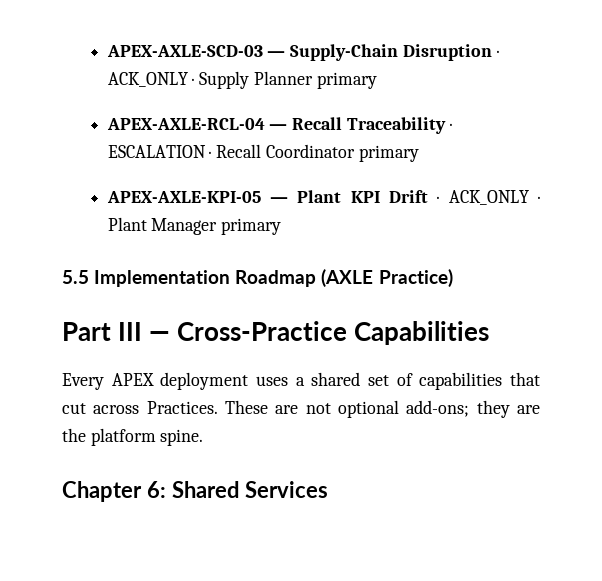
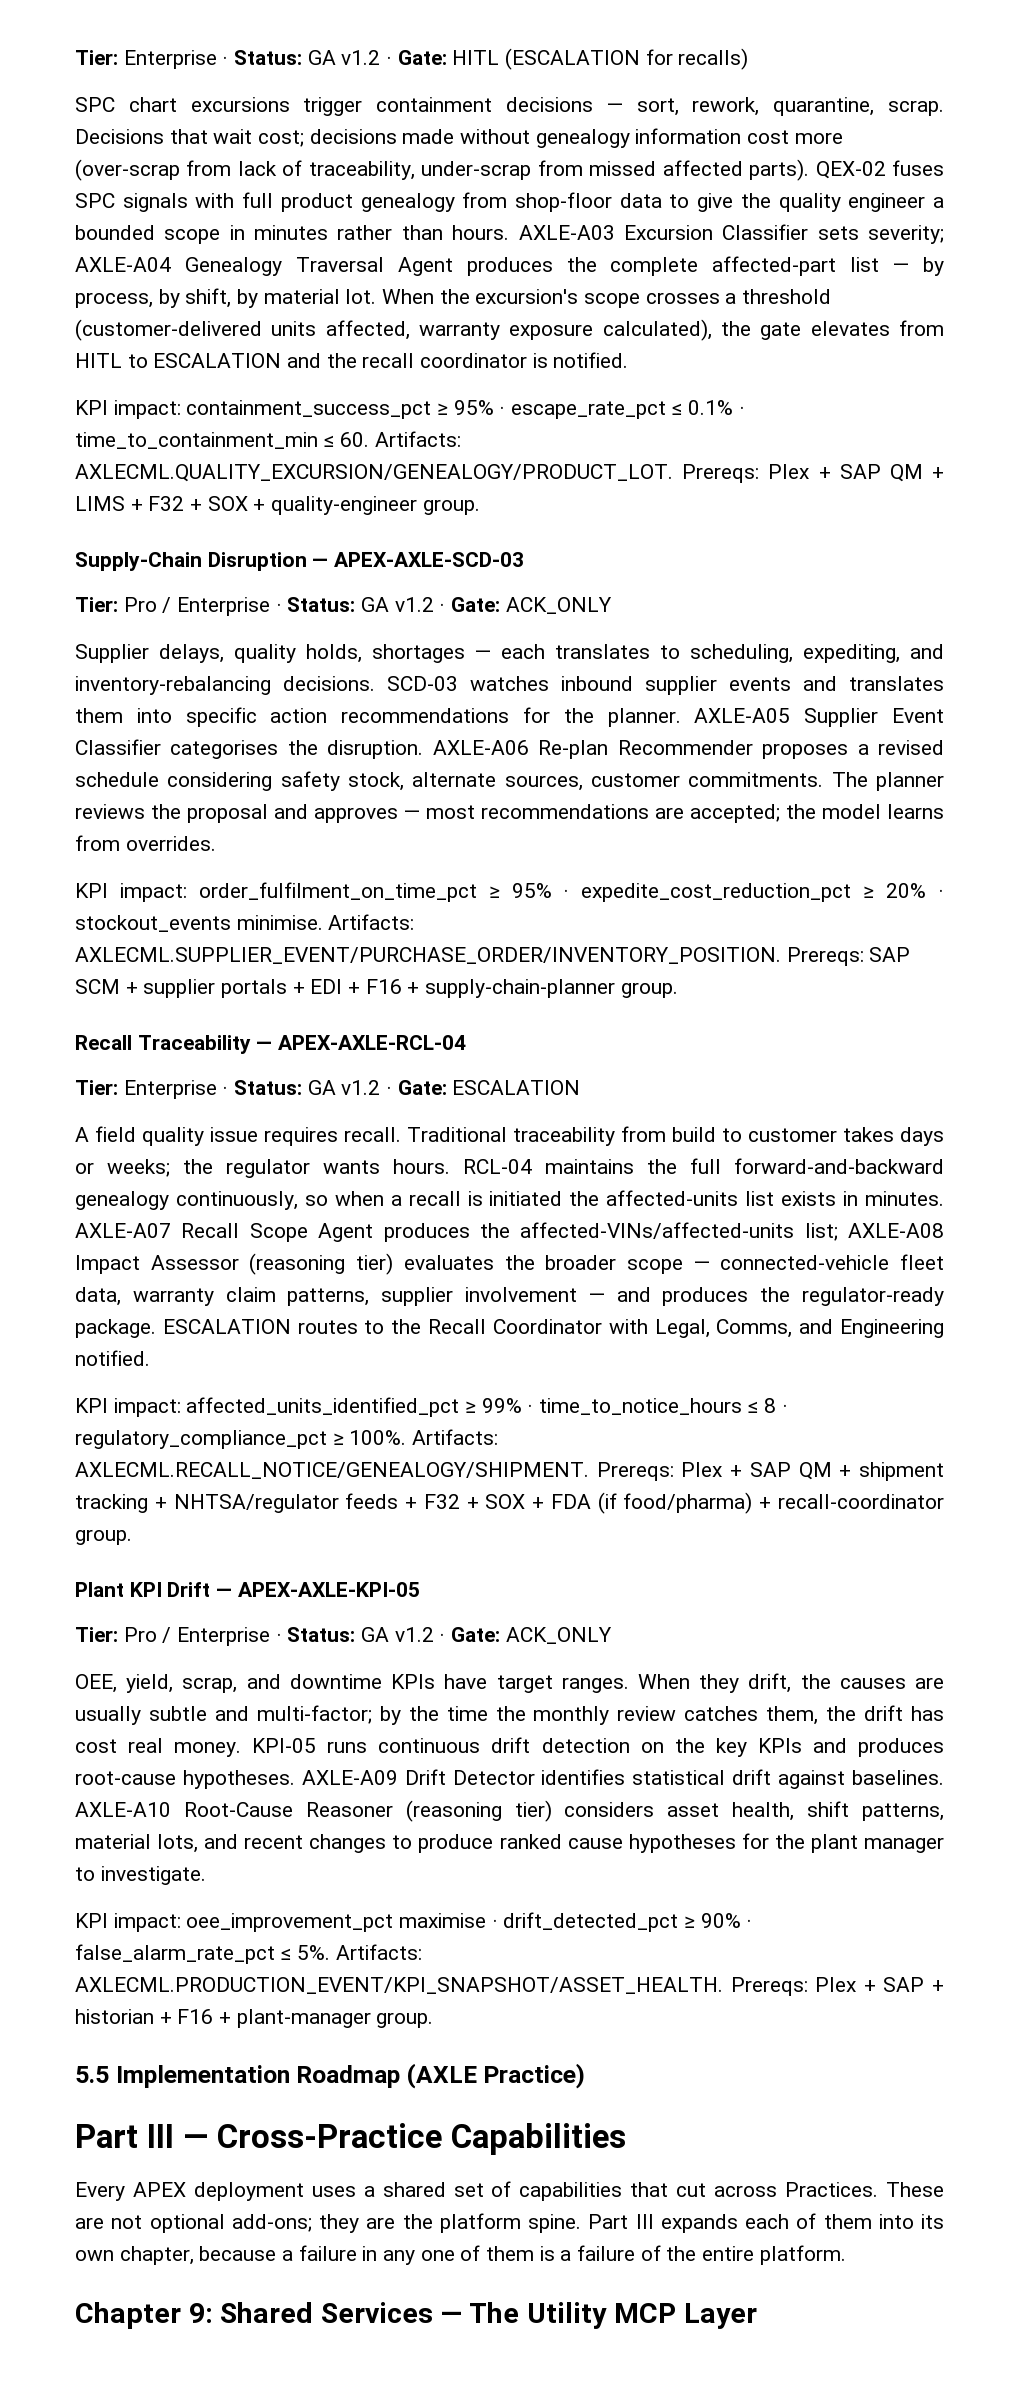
- APEX-AXLE-SCD-03 — Supply-Chain Disruption · ACK_ONLY · Supply Planner primary
- APEX-AXLE-RCL-04 — Recall Traceability · ESCALATION · Recall Coordinator primary
- APEX-AXLE-KPI-05 — Plant KPI Drift · ACK_ONLY · Plant Manager primary
+ Tier: Enterprise · Status: GA v1.2 · Gate: HITL (ESCALATION for recalls)
+ SPC chart excursions trigger containment decisions — sort, rework, quarantine, scrap. Decisions that wait cost; decisions made without genealogy information cost more (over-scrap from lack of traceability, under-scrap from missed affected parts). QEX-02 fuses SPC signals with full product genealogy from shop-floor data to give the quality engineer a bounded scope in minutes rather than hours. AXLE-A03 Excursion Classifier sets severity; AXLE-A04 Genealogy Traversal Agent produces the complete affected-part list — by process, by shift, by material lot. When the excursion's scope crosses a threshold (customer-delivered units affected, warranty exposure calculated), the gate elevates from HITL to ESCALATION and the recall coordinator is notified.
+ KPI impact: containment_success_pct ≥ 95% · escape_rate_pct ≤ 0.1% · time_to_containment_min ≤ 60. Artifacts: AXLECML.QUALITY_EXCURSION/GENEALOGY/PRODUCT_LOT. Prereqs: Plex + SAP QM + LIMS + F32 + SOX + quality-engineer group.
+ Supply-Chain Disruption — APEX-AXLE-SCD-03
+ Tier: Pro / Enterprise · Status: GA v1.2 · Gate: ACK_ONLY
+ Supplier delays, quality holds, shortages — each translates to scheduling, expediting, and inventory-rebalancing decisions. SCD-03 watches inbound supplier events and translates them into specific action recommendations for the planner. AXLE-A05 Supplier Event Classifier categorises the disruption. AXLE-A06 Re-plan Recommender proposes a revised schedule considering safety stock, alternate sources, customer commitments. The planner reviews the proposal and approves — most recommendations are accepted; the model learns from overrides.
+ KPI impact: order_fulfilment_on_time_pct ≥ 95% · expedite_cost_reduction_pct ≥ 20% · stockout_events minimise. Artifacts: AXLECML.SUPPLIER_EVENT/PURCHASE_ORDER/INVENTORY_POSITION. Prereqs: SAP SCM + supplier portals + EDI + F16 + supply-chain-planner group.
+ Recall Traceability — APEX-AXLE-RCL-04
+ Tier: Enterprise · Status: GA v1.2 · Gate: ESCALATION
+ A field quality issue requires recall. Traditional traceability from build to customer takes days or weeks; the regulator wants hours. RCL-04 maintains the full forward-and-backward genealogy continuously, so when a recall is initiated the affected-units list exists in minutes. AXLE-A07 Recall Scope Agent produces the affected-VINs/affected-units list; AXLE-A08 Impact Assessor (reasoning tier) evaluates the broader scope — connected-vehicle fleet data, warranty claim patterns, supplier involvement — and produces the regulator-ready package. ESCALATION routes to the Recall Coordinator with Legal, Comms, and Engineering notified.
+ KPI impact: affected_units_identified_pct ≥ 99% · time_to_notice_hours ≤ 8 · regulatory_compliance_pct ≥ 100%. Artifacts: AXLECML.RECALL_NOTICE/GENEALOGY/SHIPMENT. Prereqs: Plex + SAP QM + shipment tracking + NHTSA/regulator feeds + F32 + SOX + FDA (if food/pharma) + recall-coordinator group.
+ Plant KPI Drift — APEX-AXLE-KPI-05
+ Tier: Pro / Enterprise · Status: GA v1.2 · Gate: ACK_ONLY
+ OEE, yield, scrap, and downtime KPIs have target ranges. When they drift, the causes are usually subtle and multi-factor; by the time the monthly review catches them, the drift has cost real money. KPI-05 runs continuous drift detection on the key KPIs and produces root-cause hypotheses. AXLE-A09 Drift Detector identifies statistical drift against baselines. AXLE-A10 Root-Cause Reasoner (reasoning tier) considers asset health, shift patterns, material lots, and recent changes to produce ranked cause hypotheses for the plant manager to investigate.
+ KPI impact: oee_improvement_pct maximise · drift_detected_pct ≥ 90% · false_alarm_rate_pct ≤ 5%. Artifacts: AXLECML.PRODUCTION_EVENT/KPI_SNAPSHOT/ASSET_HEALTH. Prereqs: Plex + SAP + historian + F16 + plant-manager group.
+ Part III expands each of them into its own chapter, because a failure in any one of them is a failure of the entire platform.
- Chapter 6: Shared Services
+ Chapter 9: Shared Services — The Utility MCP Layer

